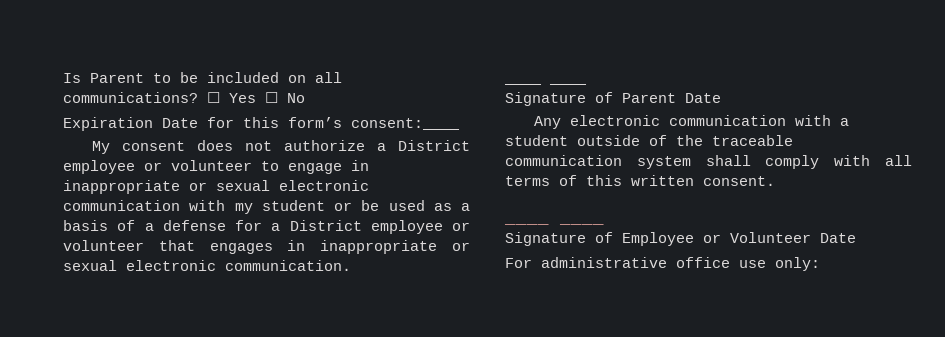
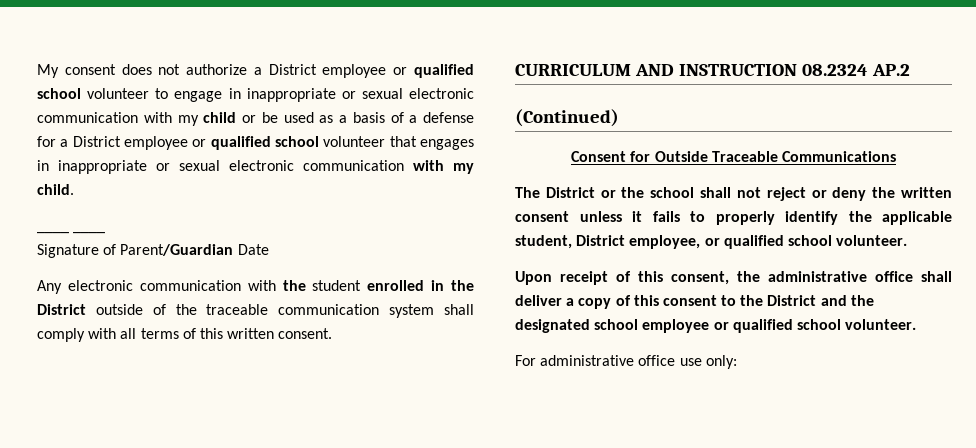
- Is Parent to be included on all communications? ☐ Yes ☐ No
- Expiration Date for this form’s consent:____
- My consent does not authorize a District employee or volunteer to engage in inappropriate or sexual electronic communication with my student or be used as a basis of a defense for a District employee or volunteer that engages in inappropriate or sexual electronic communication.
+ My consent does not authorize a District employee or qualified school volunteer to engage in inappropriate or sexual electronic communication with my child or be used as a basis of a defense for a District employee or qualified school volunteer that engages in inappropriate or sexual electronic communication with my child.
  ____ ____
- Signature of Parent Date
+ Signature of Parent/Guardian Date
- Any electronic communication with a student outside of the traceable communication system shall comply with all terms of this written consent.
- ____ ____
- Signature of Employee or Volunteer Date
+ Any electronic communication with the student enrolled in the District outside of the traceable communication system shall comply with all terms of this written consent.
+ CURRICULUM AND INSTRUCTION 08.2324 AP.2
+ (Continued)
+ Consent for Outside Traceable Communications
+ The District or the school shall not reject or deny the written consent unless it fails to properly identify the applicable student, District employee, or qualified school volunteer.
+ Upon receipt of this consent, the administrative office shall deliver a copy of this consent to the District and the designated school employee or qualified school volunteer.

